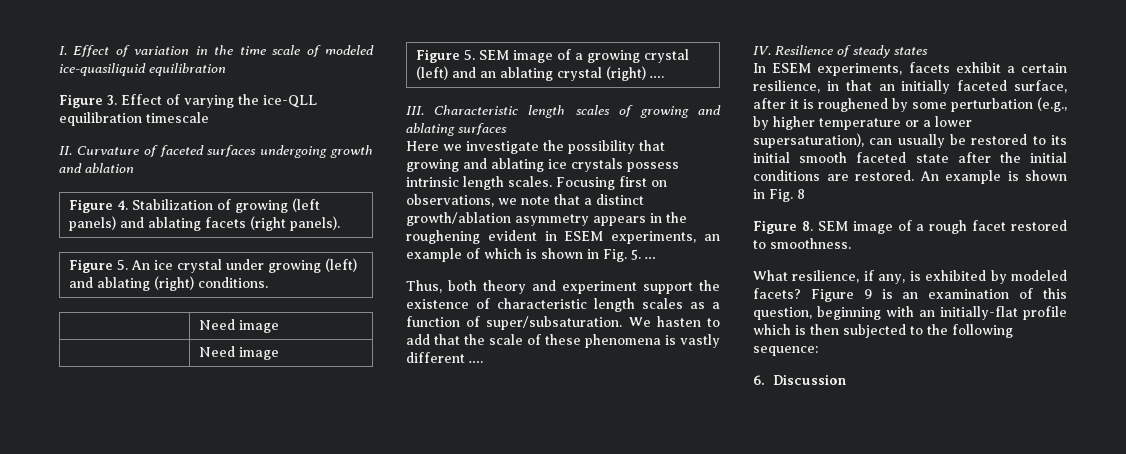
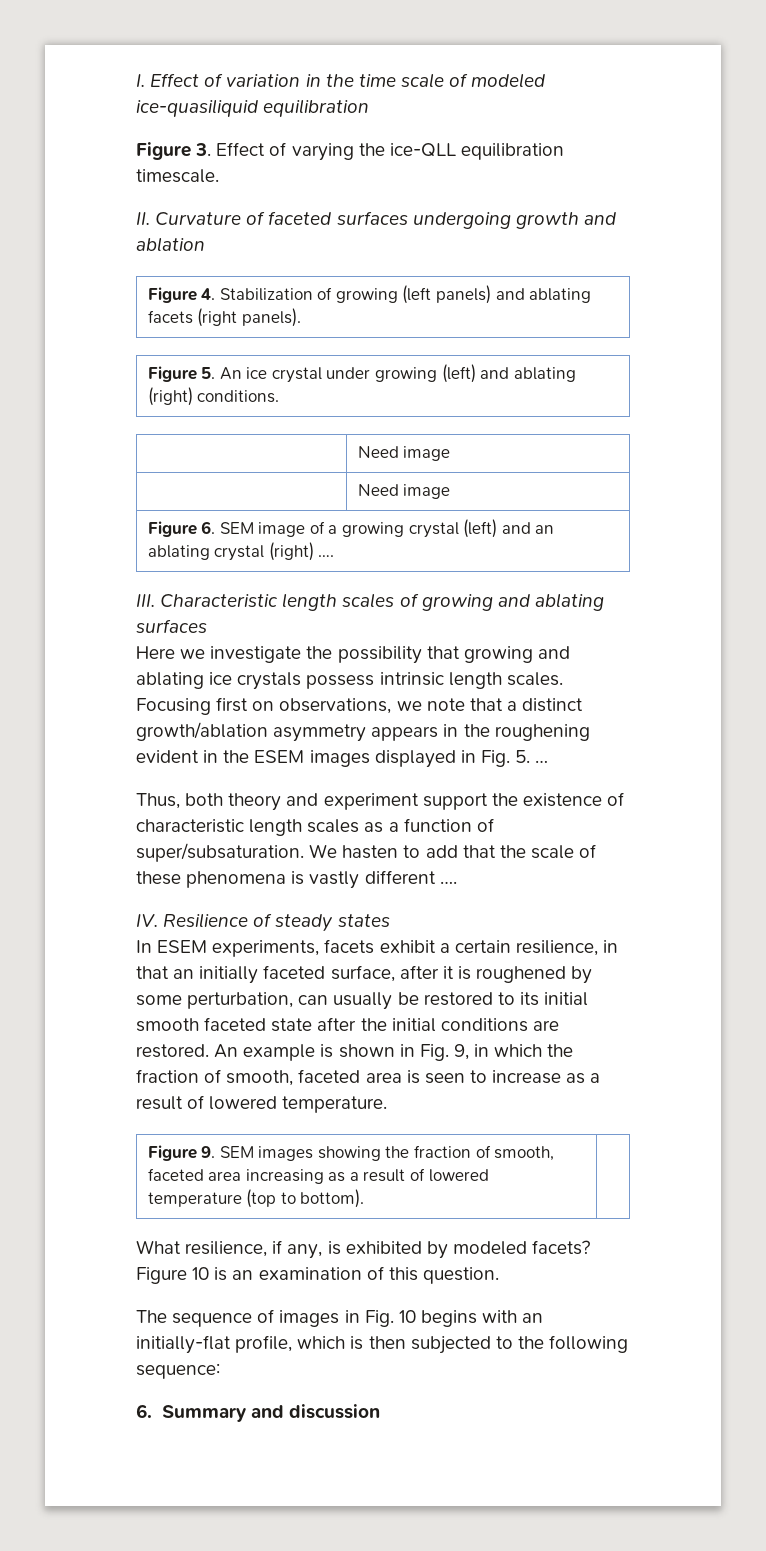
- Figure 3. Effect of varying the ice-QLL equilibration timescale
+ Figure 3. Effect of varying the ice-QLL equilibration timescale.
- Figure 5. SEM image of a growing crystal (left) and an ablating crystal (right) ….
+ Figure 6. SEM image of a growing crystal (left) and an ablating crystal (right) ….
- Focusing first on observations, we note that a distinct growth/ablation asymmetry appears in the roughening evident in ESEM experiments, an example of which is shown in Fig. 5. …
+ Focusing first on observations, we note that a distinct growth/ablation asymmetry appears in the roughening evident in the ESEM images displayed in Fig. 5. …
- In ESEM experiments, facets exhibit a certain resilience, in that an initially faceted surface, after it is roughened by some perturbation (e.g., by higher temperature or a lower supersaturation), can usually be restored to its initial smooth faceted state after the initial conditions are restored.
+ In ESEM experiments, facets exhibit a certain resilience, in that an initially faceted surface, after it is roughened by some perturbation, can usually be restored to its initial smooth faceted state after the initial conditions are restored.
- An example is shown in Fig. 8
- Figure 8. SEM image of a rough facet restored to smoothness.
+ An example is shown in Fig. 9, in which the fraction of smooth, faceted area is seen to increase as a result of lowered temperature.
+ Figure 9. SEM images showing the fraction of smooth, faceted area increasing as a result of lowered temperature (top to bottom). |
- Figure 9 is an examination of this question, beginning with an initially-flat profile which is then subjected to the following sequence:
+ Figure 10 is an examination of this question.
+ The sequence of images in Fig. 10 begins with an initially-flat profile, which is then subjected to the following sequence:
- 6. Discussion
+ 6. Summary and discussion

